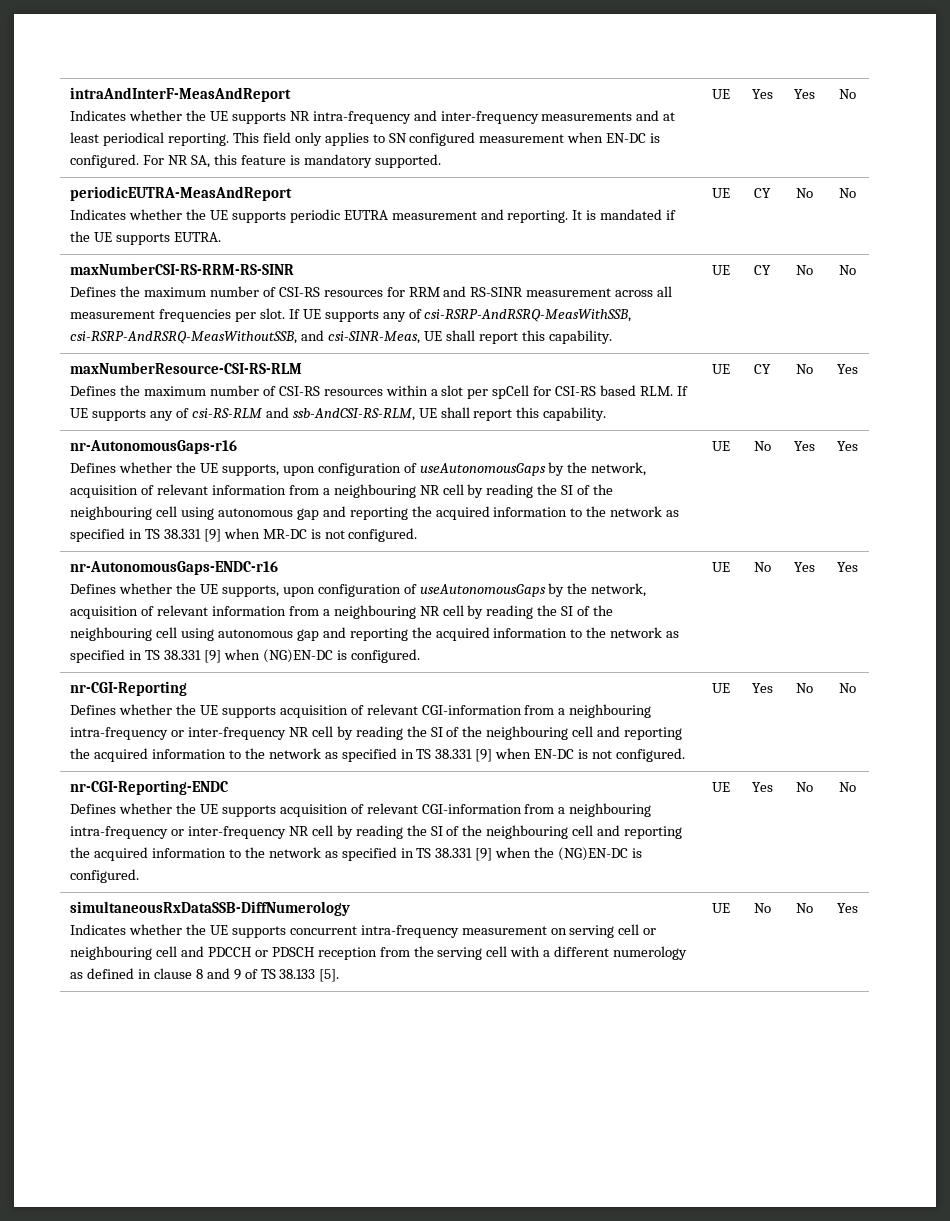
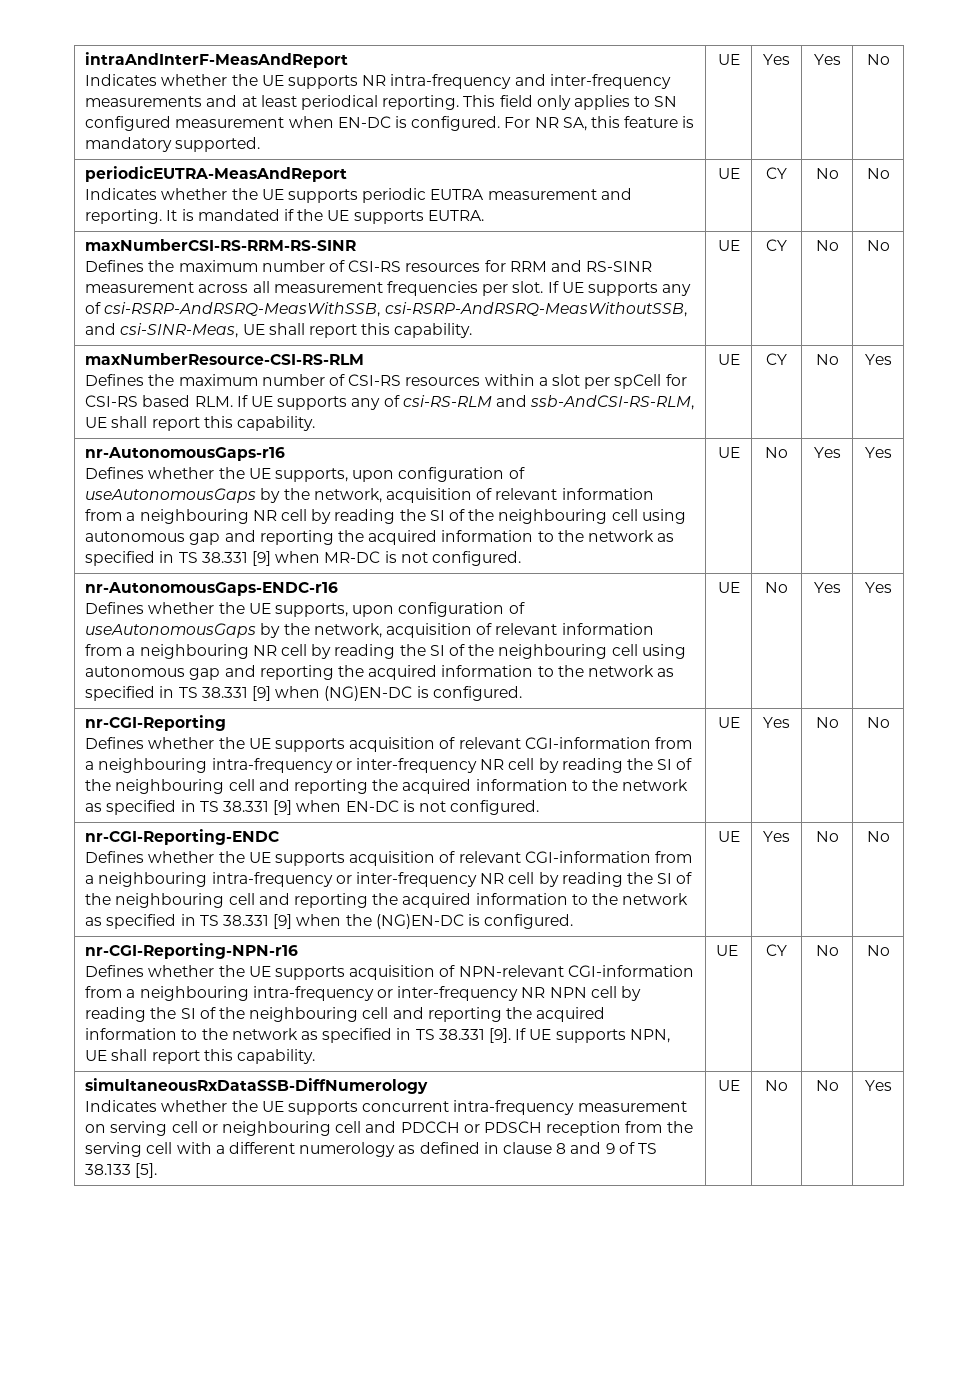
+ nr-CGI-Reporting-NPN-r16
+ Defines whether the UE supports acquisition of NPN-relevant CGI-information from a neighbouring intra-frequency or inter-frequency NR NPN cell by reading the SI of the neighbouring cell and reporting the acquired information to the network as specified in TS 38.331 [9]. If UE supports NPN, UE shall report this capability. | UE | CY | No | No

